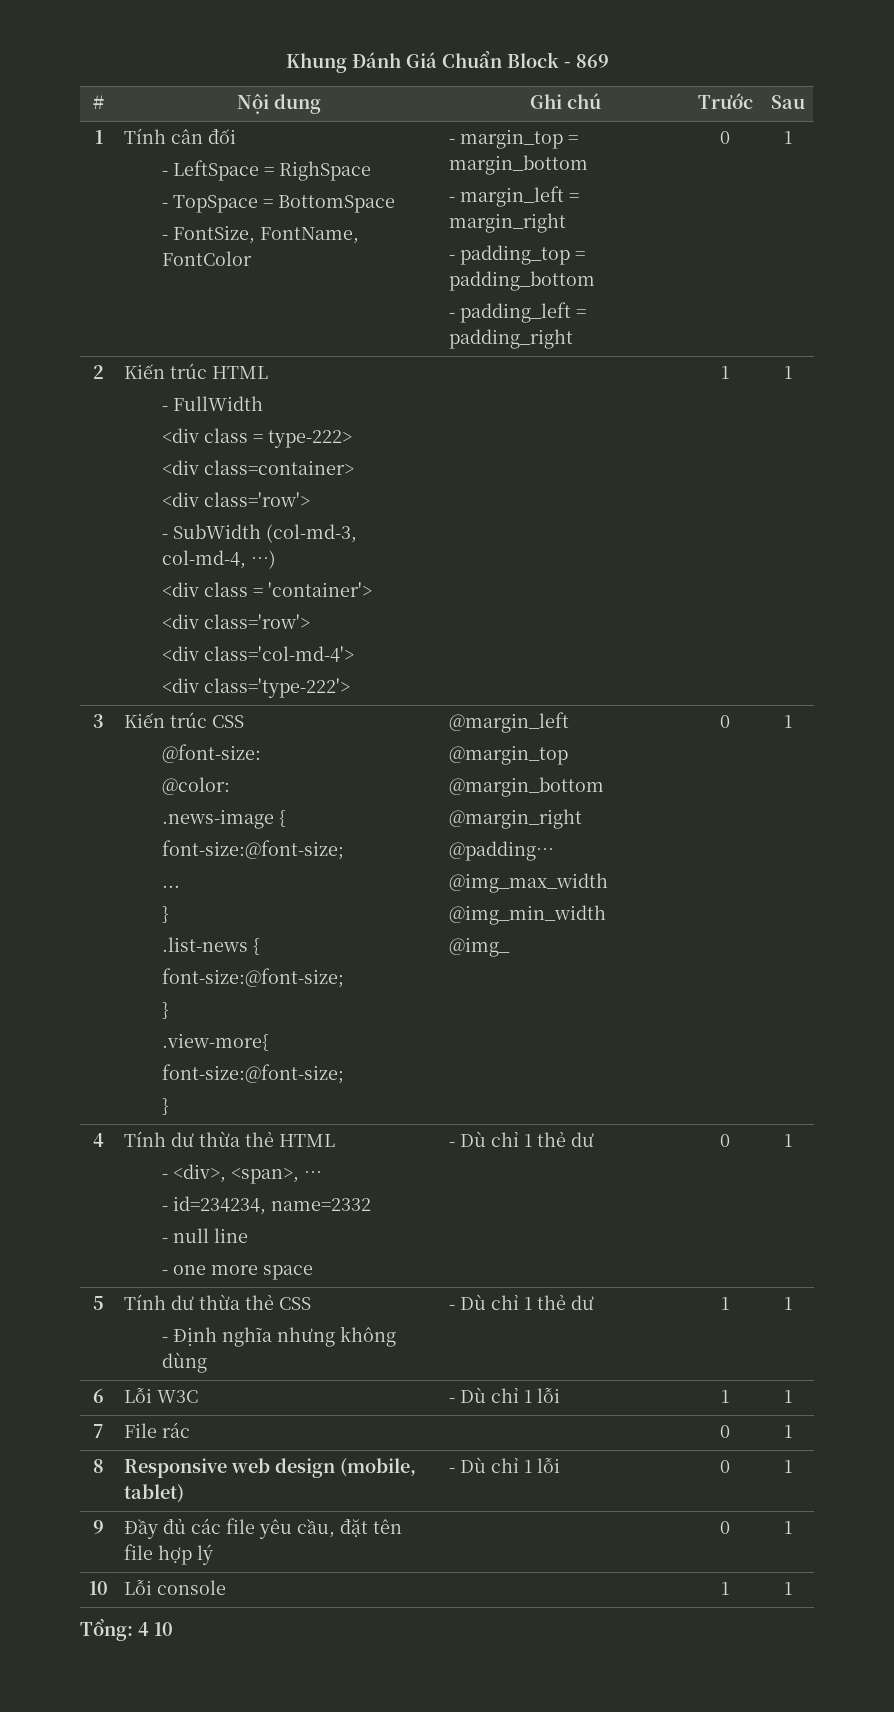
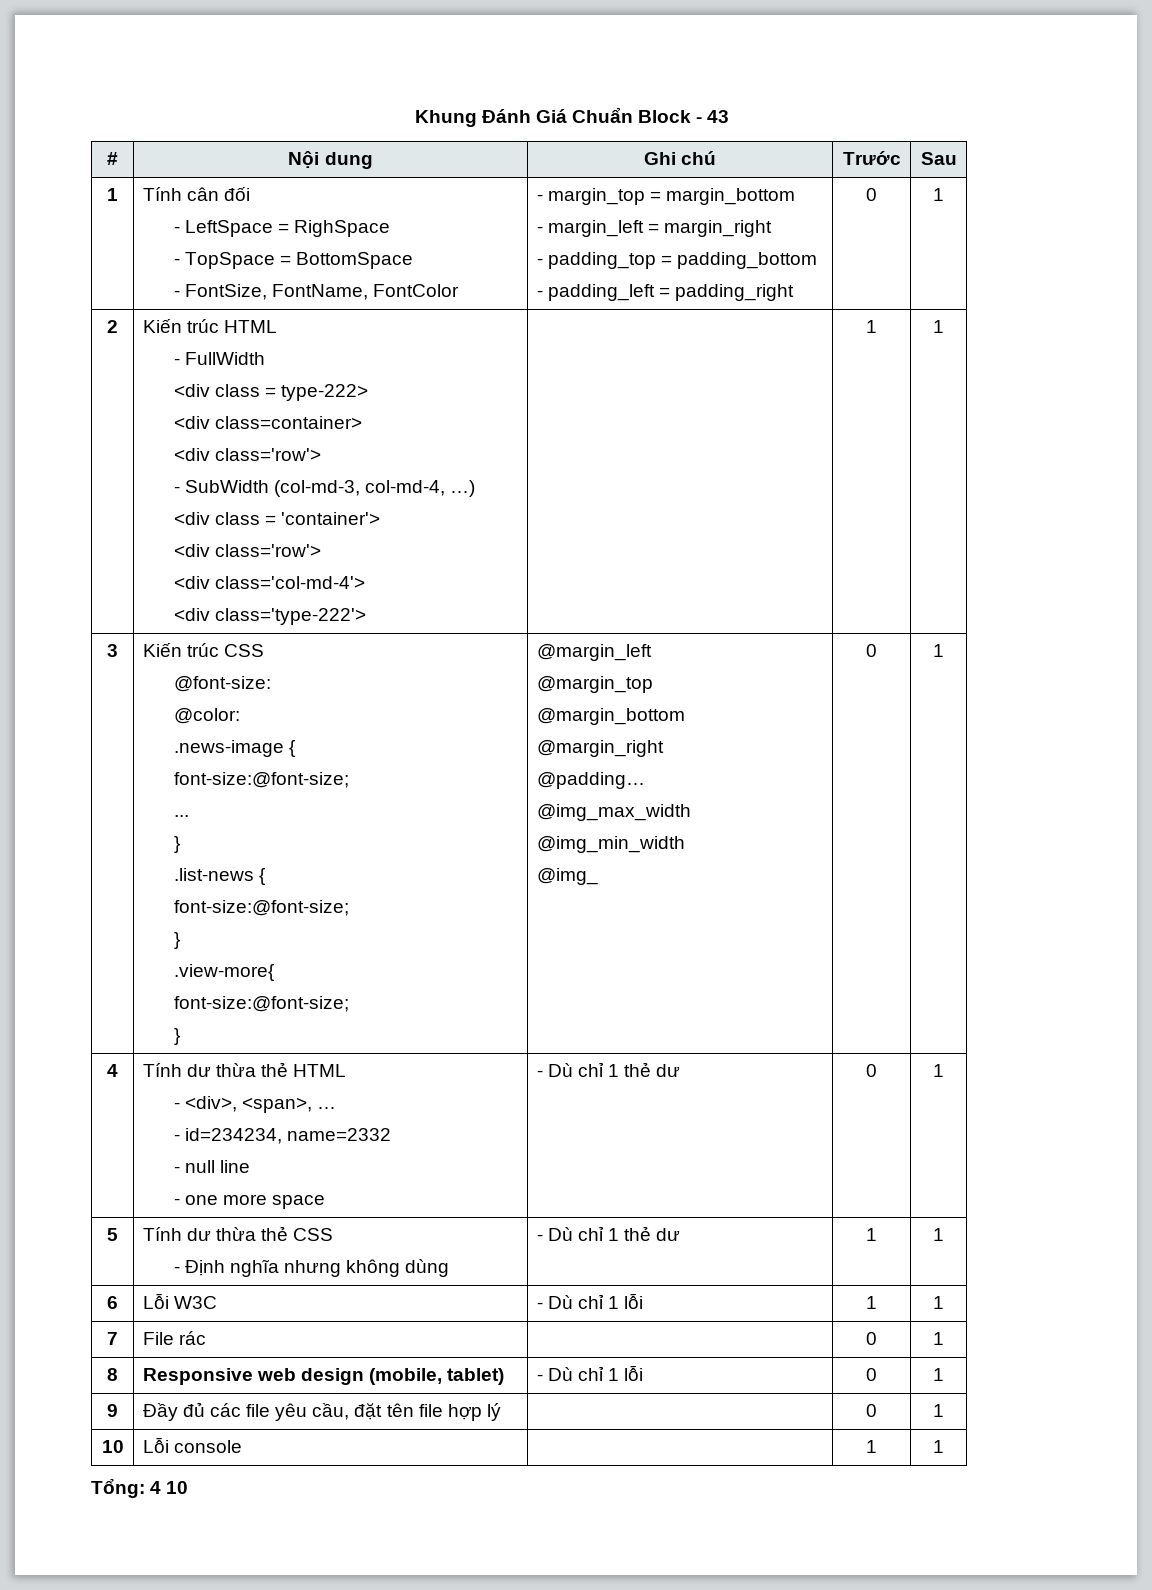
- Khung Đánh Giá Chuẩn Block - 869
+ Khung Đánh Giá Chuẩn Block - 43

